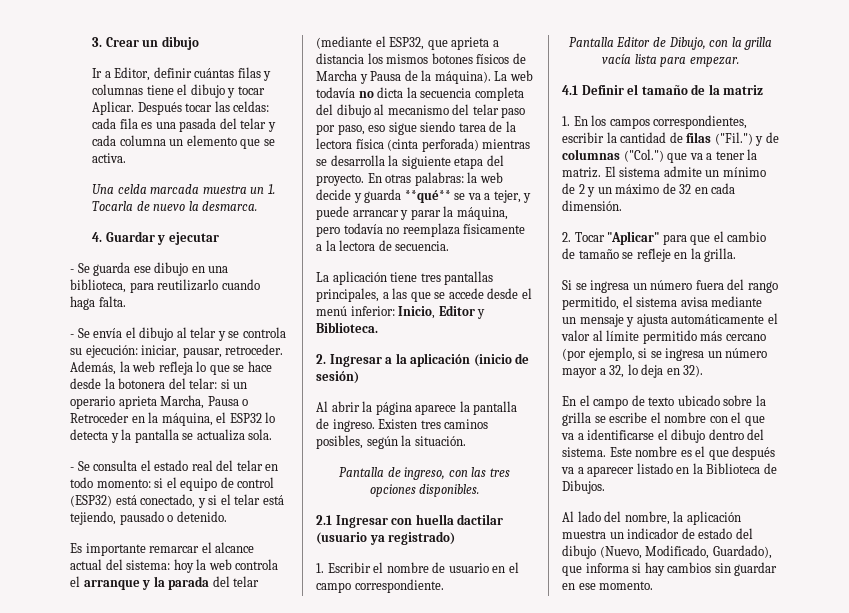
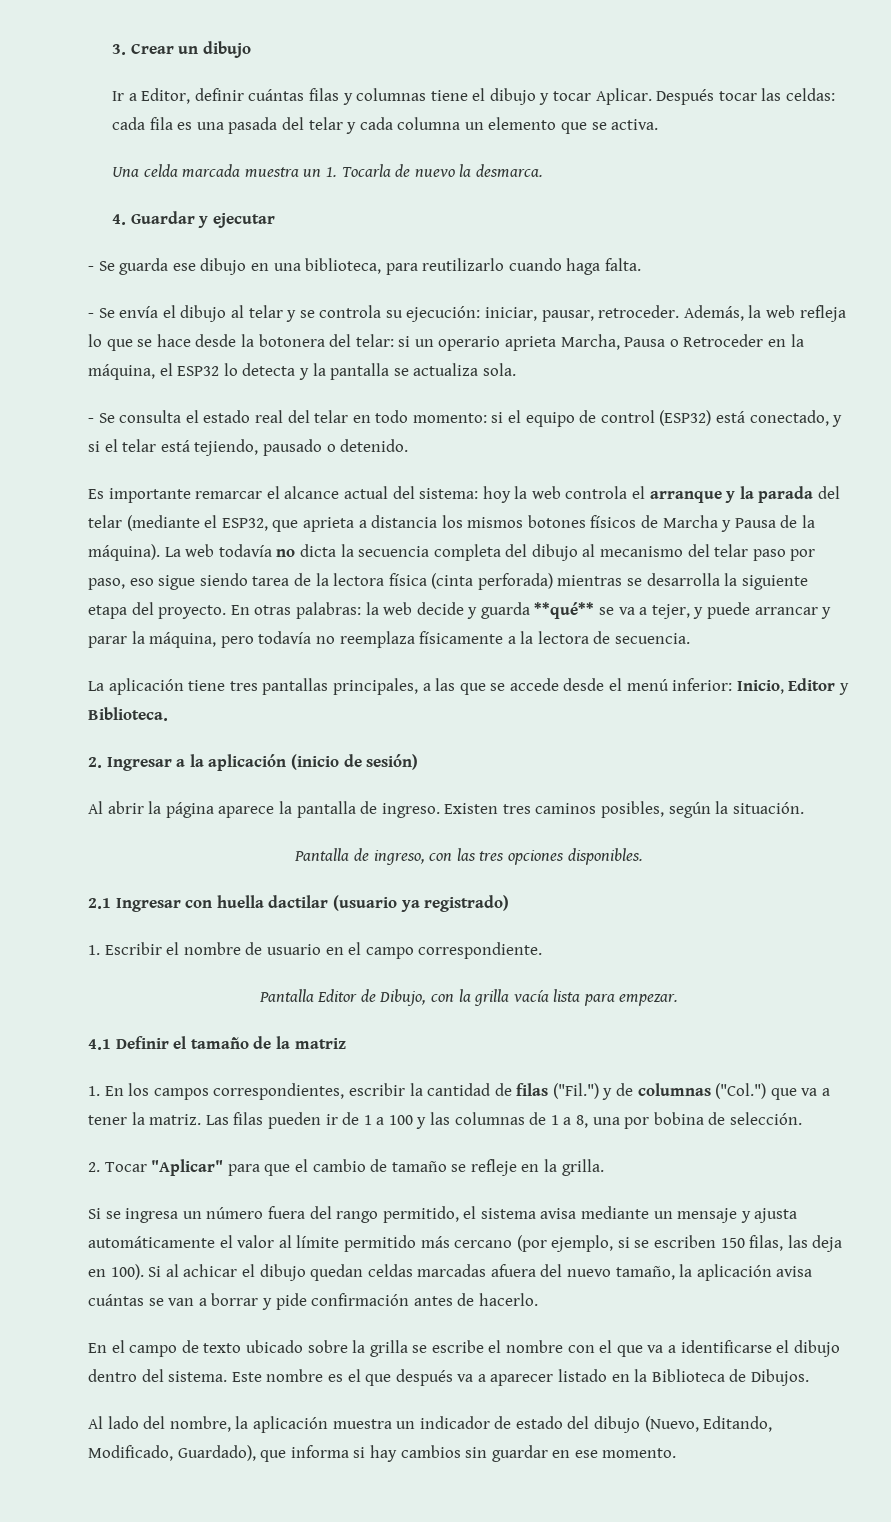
- El sistema admite un mínimo de 2 y un máximo de 32 en cada dimensión.
+ Las filas pueden ir de 1 a 100 y las columnas de 1 a 8, una por bobina de selección.
- Si se ingresa un número fuera del rango permitido, el sistema avisa mediante un mensaje y ajusta automáticamente el valor al límite permitido más cercano (por ejemplo, si se ingresa un número mayor a 32, lo deja en 32).
+ Si se ingresa un número fuera del rango permitido, el sistema avisa mediante un mensaje y ajusta automáticamente el valor al límite permitido más cercano (por ejemplo, si se escriben 150 filas, las deja en 100). Si al achicar el dibujo quedan celdas marcadas afuera del nuevo tamaño, la aplicación avisa cuántas se van a borrar y pide confirmación antes de hacerlo.
- Al lado del nombre, la aplicación muestra un indicador de estado del dibujo (Nuevo, Modificado, Guardado), que informa si hay cambios sin guardar en ese momento.
+ Al lado del nombre, la aplicación muestra un indicador de estado del dibujo (Nuevo, Editando, Modificado, Guardado), que informa si hay cambios sin guardar en ese momento.

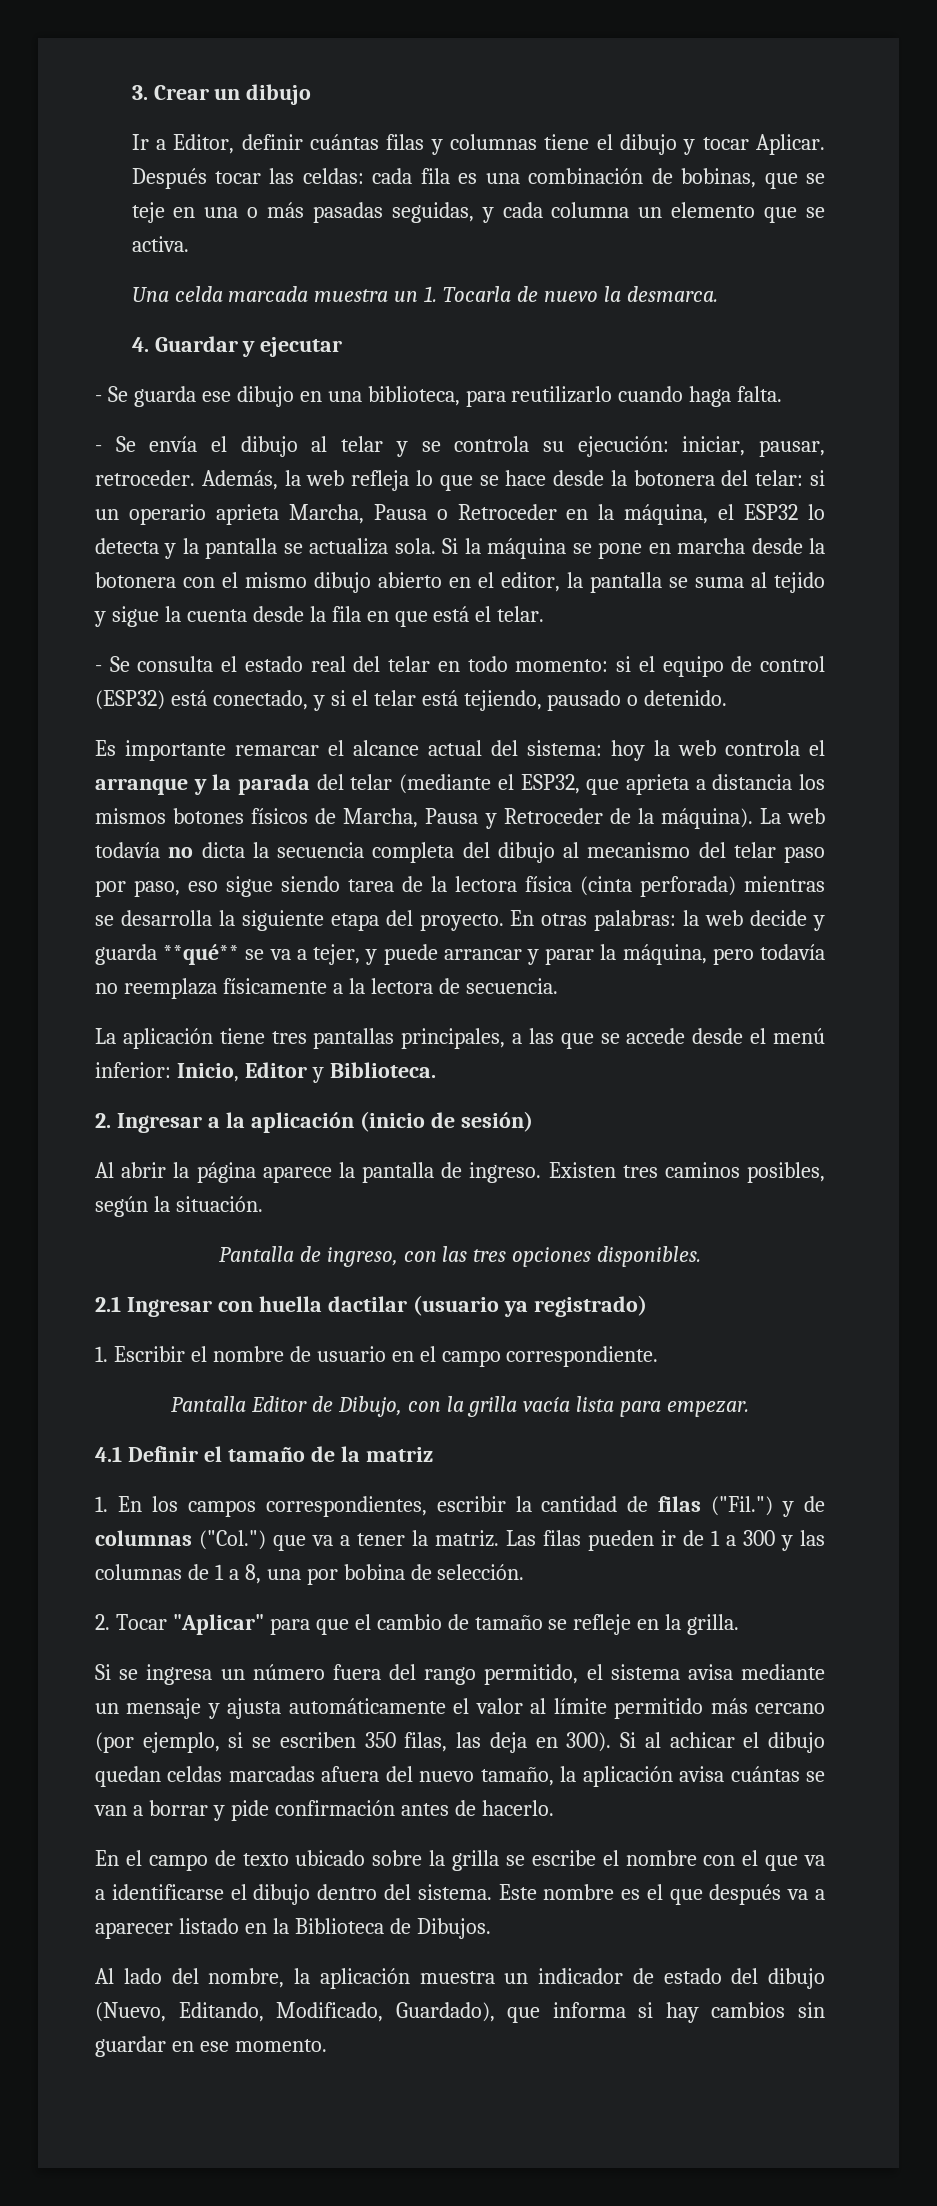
- Después tocar las celdas: cada fila es una pasada del telar y cada columna un elemento que se activa.
+ Después tocar las celdas: cada fila es una combinación de bobinas, que se teje en una o más pasadas seguidas, y cada columna un elemento que se activa.
+ Si la máquina se pone en marcha desde la botonera con el mismo dibujo abierto en el editor, la pantalla se suma al tejido y sigue la cuenta desde la fila en que está el telar.
- Es importante remarcar el alcance actual del sistema: hoy la web controla el arranque y la parada del telar (mediante el ESP32, que aprieta a distancia los mismos botones físicos de Marcha y Pausa de la máquina).
+ Es importante remarcar el alcance actual del sistema: hoy la web controla el arranque y la parada del telar (mediante el ESP32, que aprieta a distancia los mismos botones físicos de Marcha, Pausa y Retroceder de la máquina).
- Las filas pueden ir de 1 a 100 y las columnas de 1 a 8, una por bobina de selección.
+ Las filas pueden ir de 1 a 300 y las columnas de 1 a 8, una por bobina de selección.
- Si se ingresa un número fuera del rango permitido, el sistema avisa mediante un mensaje y ajusta automáticamente el valor al límite permitido más cercano (por ejemplo, si se escriben 150 filas, las deja en 100).
+ Si se ingresa un número fuera del rango permitido, el sistema avisa mediante un mensaje y ajusta automáticamente el valor al límite permitido más cercano (por ejemplo, si se escriben 350 filas, las deja en 300).

